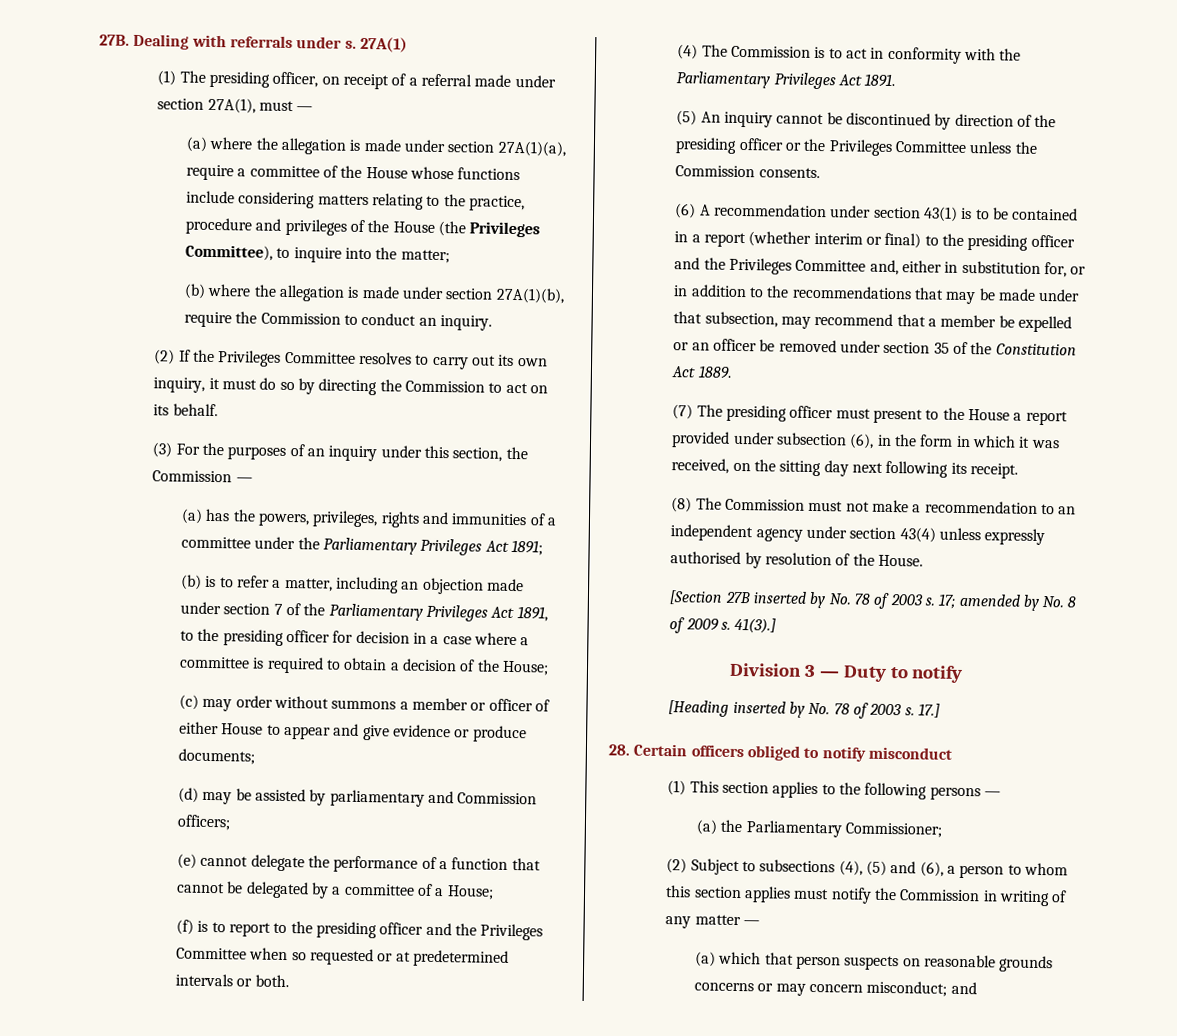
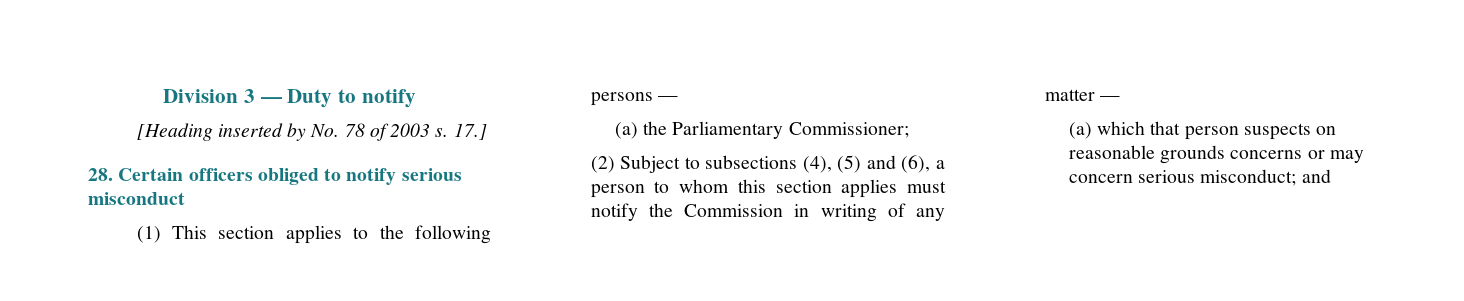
- 27B. Dealing with referrals under s. 27A(1)
- (1) The presiding officer, on receipt of a referral made under section 27A(1), must —
- (a) where the allegation is made under section 27A(1)(a), require a committee of the House whose functions include considering matters relating to the practice, procedure and privileges of the House (the Privileges Committee), to inquire into the matter;
- (b) where the allegation is made under section 27A(1)(b), require the Commission to conduct an inquiry.
- (2) If the Privileges Committee resolves to carry out its own inquiry, it must do so by directing the Commission to act on its behalf.
- (3) For the purposes of an inquiry under this section, the Commission —
- (a) has the powers, privileges, rights and immunities of a committee under the Parliamentary Privileges Act 1891;
- (b) is to refer a matter, including an objection made under section 7 of the Parliamentary Privileges Act 1891, to the presiding officer for decision in a case where a committee is required to obtain a decision of the House;
- (c) may order without summons a member or officer of either House to appear and give evidence or produce documents;
- (d) may be assisted by parliamentary and Commission officers;
- (e) cannot delegate the performance of a function that cannot be delegated by a committee of a House;
- (f) is to report to the presiding officer and the Privileges Committee when so requested or at predetermined intervals or both.
- (4) The Commission is to act in conformity with the Parliamentary Privileges Act 1891.
- (5) An inquiry cannot be discontinued by direction of the presiding officer or the Privileges Committee unless the Commission consents.
- (6) A recommendation under section 43(1) is to be contained in a report (whether interim or final) to the presiding officer and the Privileges Committee and, either in substitution for, or in addition to the recommendations that may be made under that subsection, may recommend that a member be expelled or an officer be removed under section 35 of the Constitution Act 1889.
- (7) The presiding officer must present to the House a report provided under subsection (6), in the form in which it was received, on the sitting day next following its receipt.
- (8) The Commission must not make a recommendation to an independent agency under section 43(4) unless expressly authorised by resolution of the House.
- [Section 27B inserted by No. 78 of 2003 s. 17; amended by No. 8 of 2009 s. 41(3).]
- 28. Certain officers obliged to notify misconduct
+ 28. Certain officers obliged to notify serious misconduct
- (a) which that person suspects on reasonable grounds concerns or may concern misconduct; and
+ (a) which that person suspects on reasonable grounds concerns or may concern serious misconduct; and

